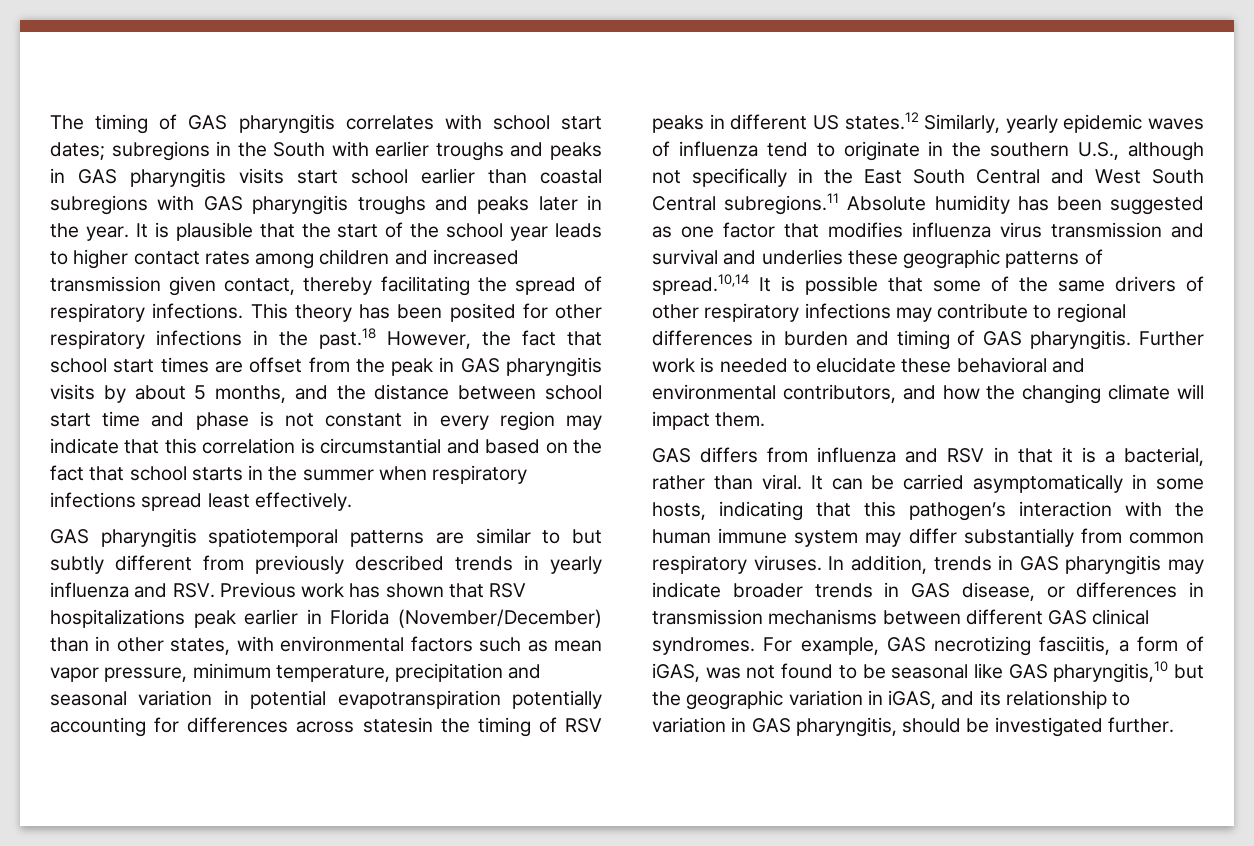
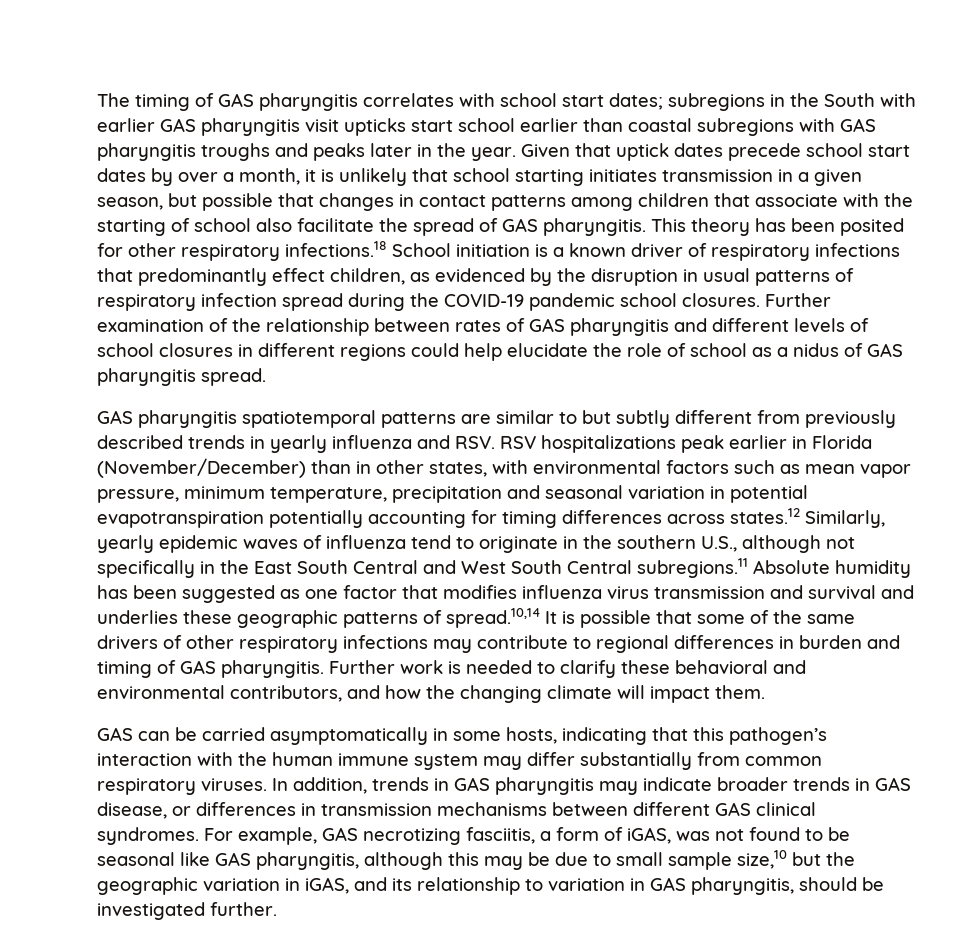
- The timing of GAS pharyngitis correlates with school start dates; subregions in the South with earlier troughs and peaks in GAS pharyngitis visits start school earlier than coastal subregions with GAS pharyngitis troughs and peaks later in the year.
+ The timing of GAS pharyngitis correlates with school start dates; subregions in the South with earlier GAS pharyngitis visit upticks start school earlier than coastal subregions with GAS pharyngitis troughs and peaks later in the year.
- It is plausible that the start of the school year leads to higher contact rates among children and increased transmission given contact, thereby facilitating the spread of respiratory infections.
+ Given that uptick dates precede school start dates by over a month, it is unlikely that school starting initiates transmission in a given season, but possible that changes in contact patterns among children that associate with the starting of school also facilitate the spread of GAS pharyngitis.
- This theory has been posited for other respiratory infections in the past.18 However, the fact that school start times are offset from the peak in GAS pharyngitis visits by about 5 months, and the distance between school start time and phase is not constant in every region may indicate that this correlation is circumstantial and based on the fact that school starts in the summer when respiratory infections spread least effectively.
+ This theory has been posited for other respiratory infections.18 School initiation is a known driver of respiratory infections that predominantly effect children, as evidenced by the disruption in usual patterns of respiratory infection spread during the COVID-19 pandemic school closures. Further examination of the relationship between rates of GAS pharyngitis and different levels of school closures in different regions could help elucidate the role of school as a nidus of GAS pharyngitis spread.
- GAS pharyngitis spatiotemporal patterns are similar to but subtly different from previously described trends in yearly influenza and RSV. Previous work has shown that RSV hospitalizations peak earlier in Florida (November/December) than in other states, with environmental factors such as mean vapor pressure, minimum temperature, precipitation and seasonal variation in potential evapotranspiration potentially accounting for differences across statesin the timing of RSV peaks in different US states.12 Similarly, yearly epidemic waves of influenza tend to originate in the southern U.S., although not specifically in the East South Central and West South Central subregions.11 Absolute humidity has been suggested as one factor that modifies influenza virus transmission and survival and underlies these geographic patterns of spread.10,14 It is possible that some of the same drivers of other respiratory infections may contribute to regional differences in burden and timing of GAS pharyngitis.
+ GAS pharyngitis spatiotemporal patterns are similar to but subtly different from previously described trends in yearly influenza and RSV. RSV hospitalizations peak earlier in Florida (November/December) than in other states, with environmental factors such as mean vapor pressure, minimum temperature, precipitation and seasonal variation in potential evapotranspiration potentially accounting for timing differences across states.12 Similarly, yearly epidemic waves of influenza tend to originate in the southern U.S., although not specifically in the East South Central and West South Central subregions.11 Absolute humidity has been suggested as one factor that modifies influenza virus transmission and survival and underlies these geographic patterns of spread.10,14 It is possible that some of the same drivers of other respiratory infections may contribute to regional differences in burden and timing of GAS pharyngitis.
- Further work is needed to elucidate these behavioral and environmental contributors, and how the changing climate will impact them.
+ Further work is needed to clarify these behavioral and environmental contributors, and how the changing climate will impact them.
- GAS differs from influenza and RSV in that it is a bacterial, rather than viral. It can be carried asymptomatically in some hosts, indicating that this pathogen’s interaction with the human immune system may differ substantially from common respiratory viruses.
+ GAS can be carried asymptomatically in some hosts, indicating that this pathogen’s interaction with the human immune system may differ substantially from common respiratory viruses.
- For example, GAS necrotizing fasciitis, a form of iGAS, was not found to be seasonal like GAS pharyngitis,10 but the geographic variation in iGAS, and its relationship to variation in GAS pharyngitis, should be investigated further.
+ For example, GAS necrotizing fasciitis, a form of iGAS, was not found to be seasonal like GAS pharyngitis, although this may be due to small sample size,10 but the geographic variation in iGAS, and its relationship to variation in GAS pharyngitis, should be investigated further.

